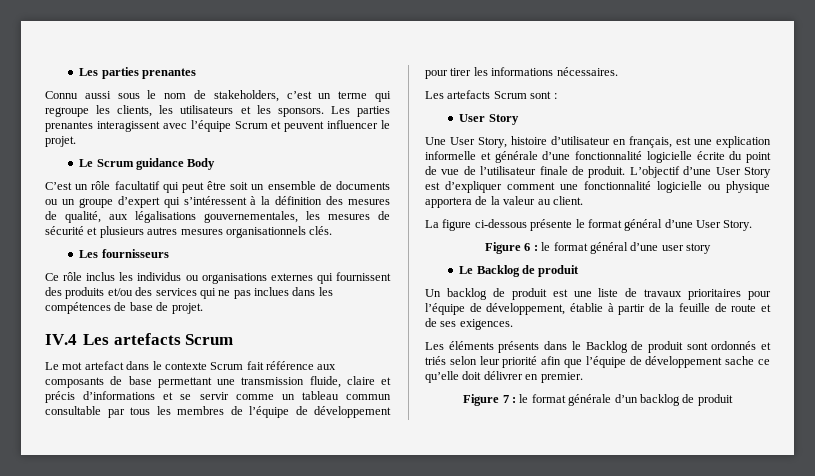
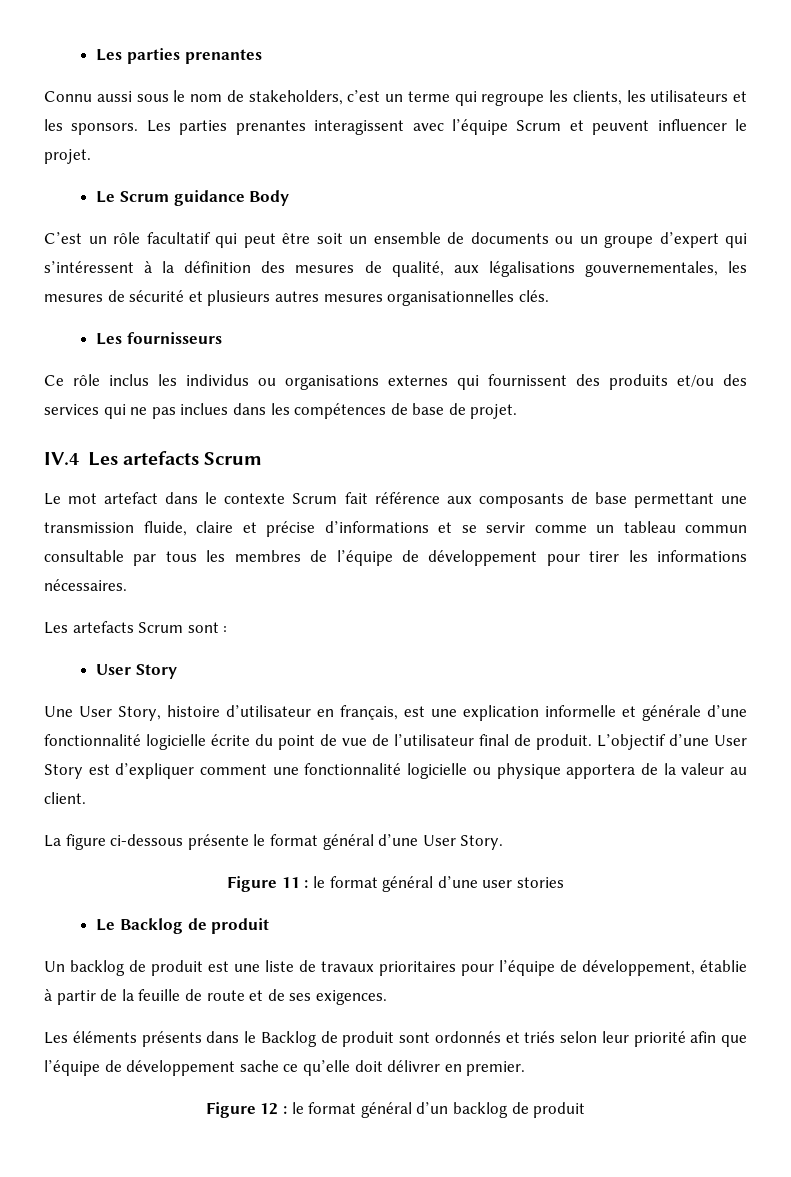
- C’est un rôle facultatif qui peut être soit un ensemble de documents ou un groupe d’expert qui s’intéressent à la définition des mesures de qualité, aux légalisations gouvernementales, les mesures de sécurité et plusieurs autres mesures organisationnels clés.
+ C’est un rôle facultatif qui peut être soit un ensemble de documents ou un groupe d’expert qui s’intéressent à la définition des mesures de qualité, aux légalisations gouvernementales, les mesures de sécurité et plusieurs autres mesures organisationnelles clés.
- Le mot artefact dans le contexte Scrum fait référence aux composants de base permettant une transmission fluide, claire et précis d’informations et se servir comme un tableau commun consultable par tous les membres de l’équipe de développement pour tirer les informations nécessaires.
+ Le mot artefact dans le contexte Scrum fait référence aux composants de base permettant une transmission fluide, claire et précise d’informations et se servir comme un tableau commun consultable par tous les membres de l’équipe de développement pour tirer les informations nécessaires.
- Une User Story, histoire d’utilisateur en français, est une explication informelle et générale d’une fonctionnalité logicielle écrite du point de vue de l’utilisateur finale de produit.
+ Une User Story, histoire d’utilisateur en français, est une explication informelle et générale d’une fonctionnalité logicielle écrite du point de vue de l’utilisateur final de produit.
- Figure 6 : le format général d’une user story
+ Figure 11 : le format général d’une user stories
- Figure 7 : le format générale d’un backlog de produit
+ Figure 12 : le format général d’un backlog de produit

